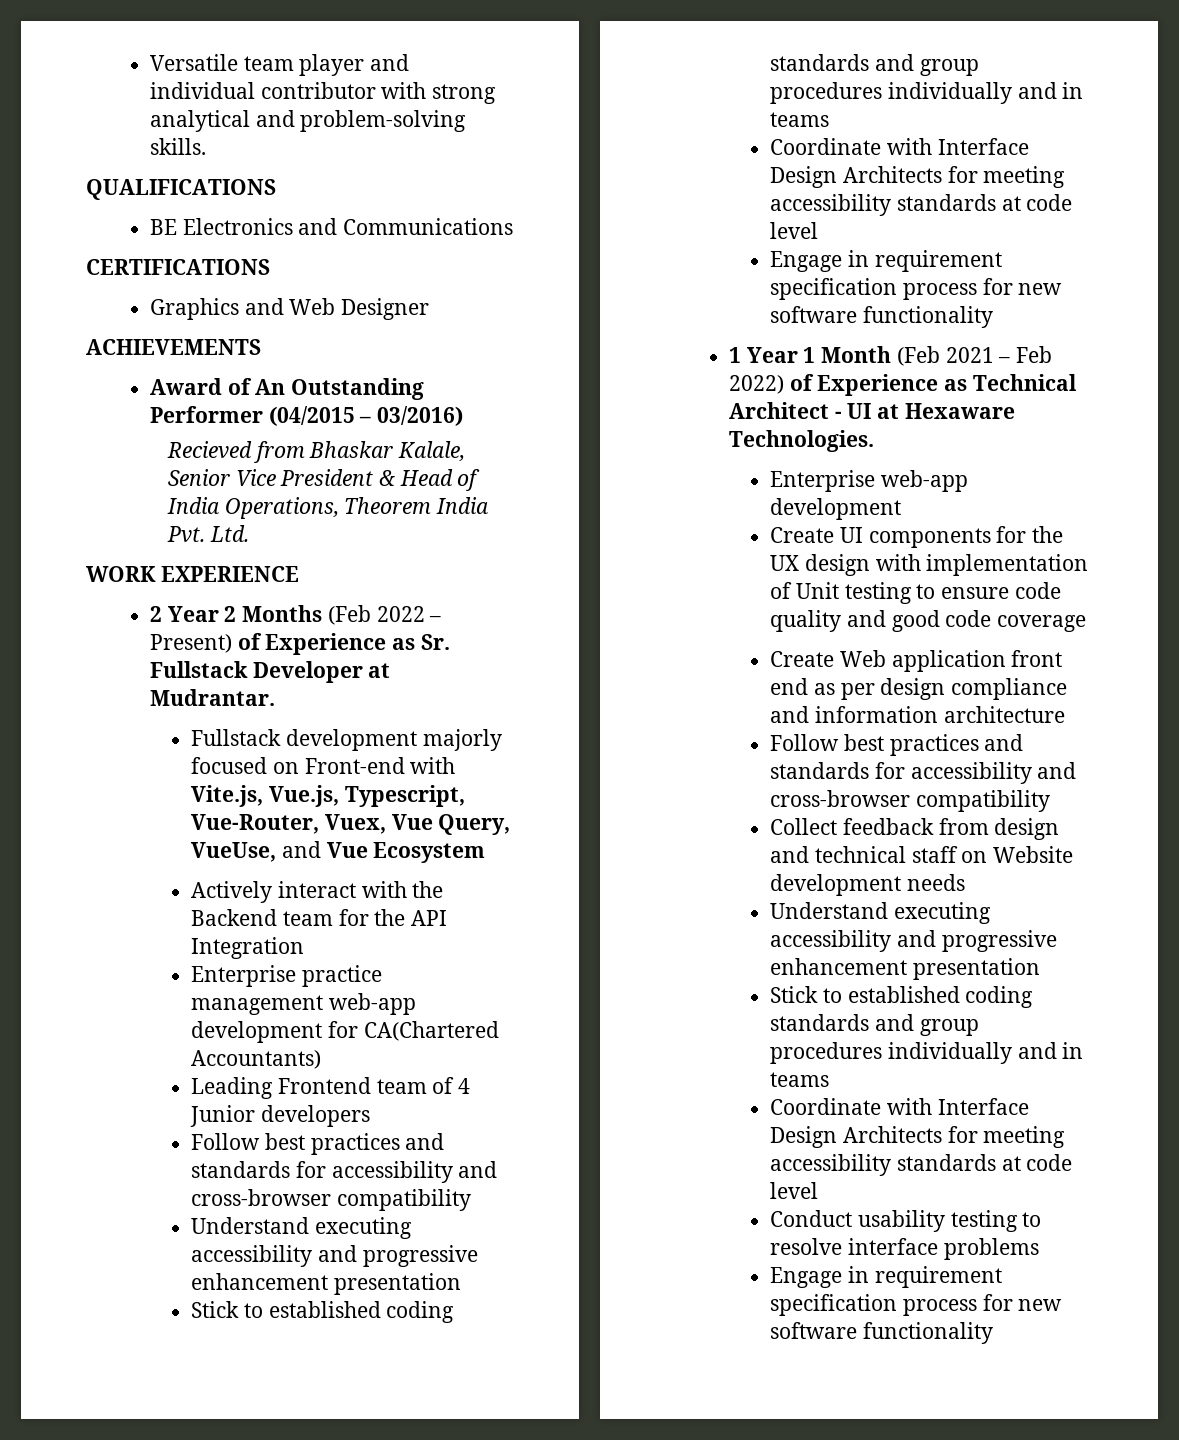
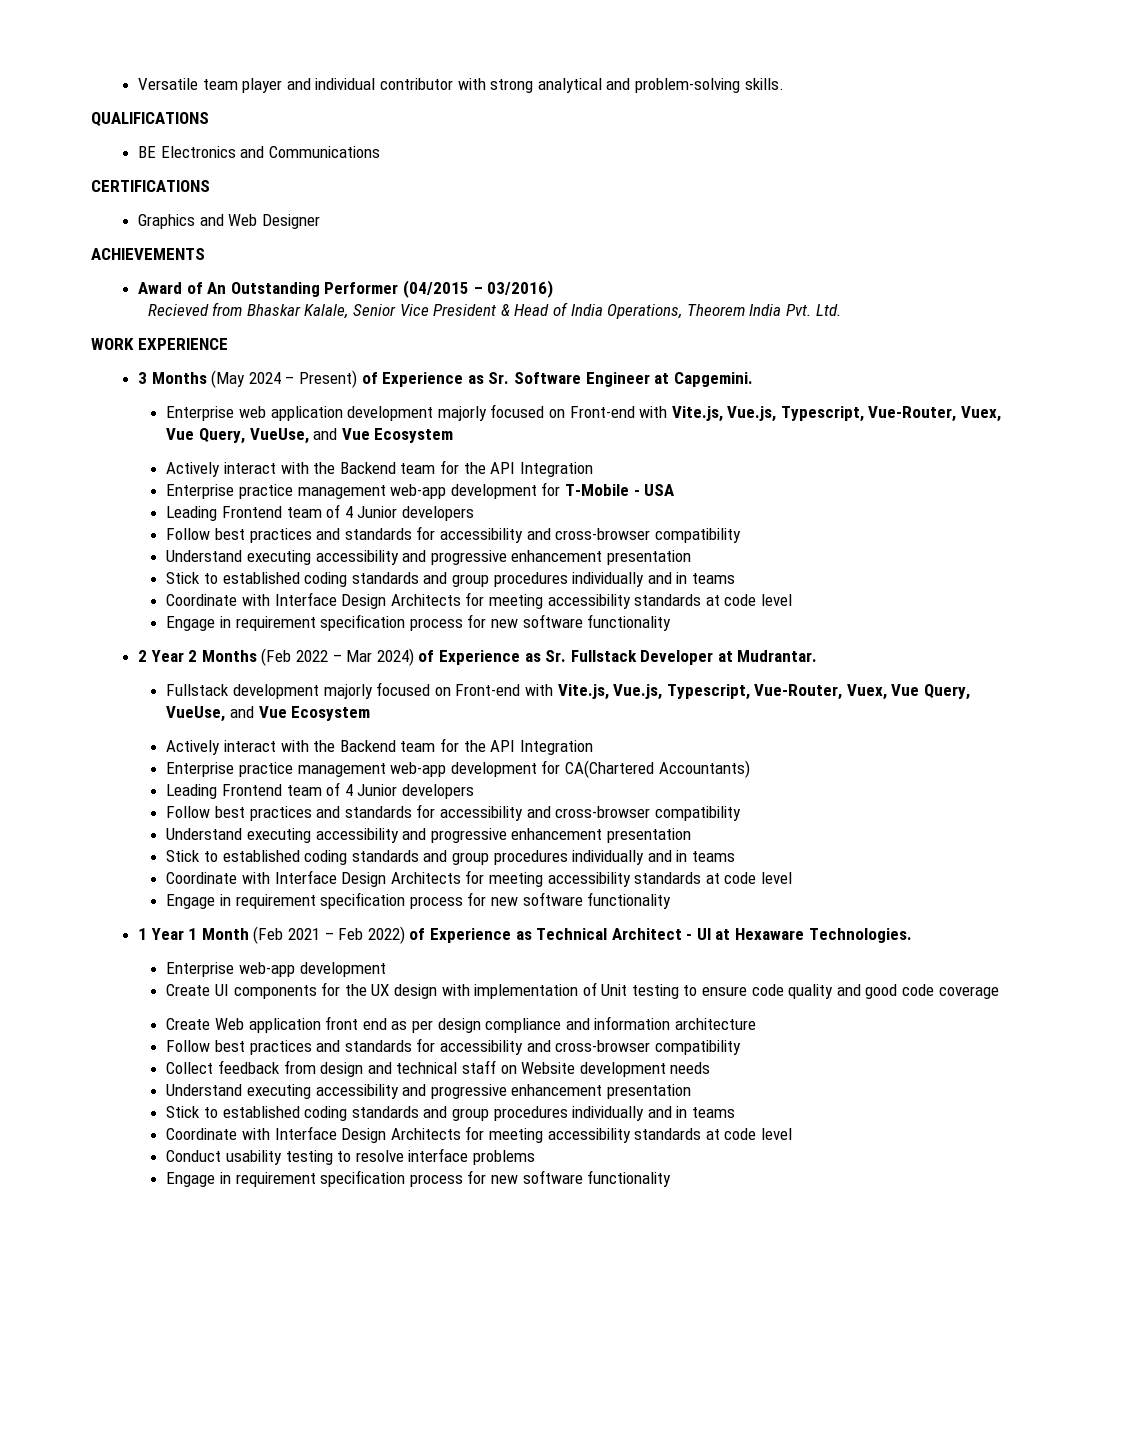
+ 3 Months (May 2024 – Present) of Experience as Sr. Software Engineer at Capgemini.
+ Enterprise web application development majorly focused on Front-end with Vite.js, Vue.js, Typescript, Vue-Router, Vuex, Vue Query, VueUse, and Vue Ecosystem
+ Actively interact with the Backend team for the API Integration
+ Enterprise practice management web-app development for T-Mobile - USA
+ Leading Frontend team of 4 Junior developers
+ Follow best practices and standards for accessibility and cross-browser compatibility
+ Understand executing accessibility and progressive enhancement presentation
+ Stick to established coding standards and group procedures individually and in teams
+ Coordinate with Interface Design Architects for meeting accessibility standards at code level
+ Engage in requirement specification process for new software functionality
- 2 Year 2 Months (Feb 2022 – Present) of Experience as Sr. Fullstack Developer at Mudrantar.
+ 2 Year 2 Months (Feb 2022 – Mar 2024) of Experience as Sr. Fullstack Developer at Mudrantar.

